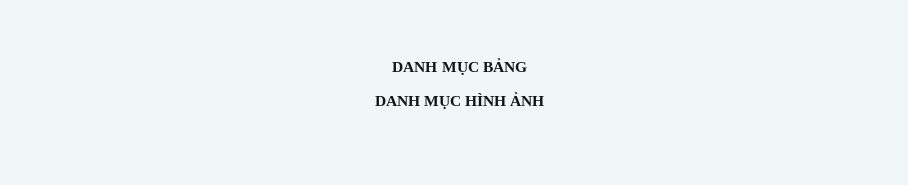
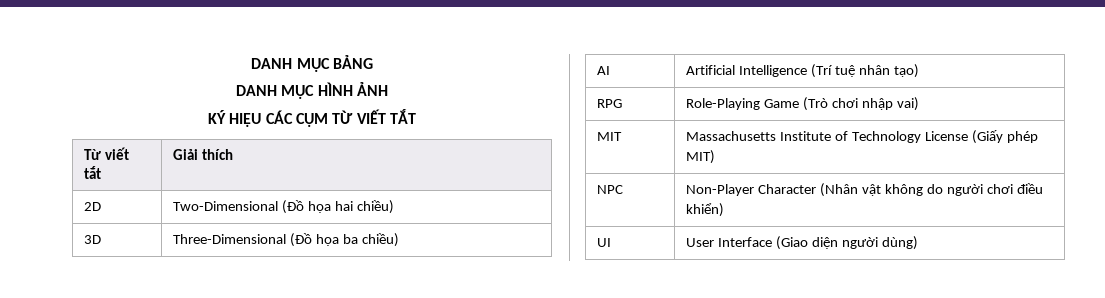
+ KÝ HIỆU CÁC CỤM TỪ VIẾT TẮT
+ Từ viết tắt | Giải thích
+ 2D | Two-Dimensional (Đồ họa hai chiều)
+ 3D | Three-Dimensional (Đồ họa ba chiều)
+ AI | Artificial Intelligence (Trí tuệ nhân tạo)
+ RPG | Role-Playing Game (Trò chơi nhập vai)
+ MIT | Massachusetts Institute of Technology License (Giấy phép MIT)
+ NPC | Non-Player Character (Nhân vật không do người chơi điều khiển)
+ UI | User Interface (Giao diện người dùng)

